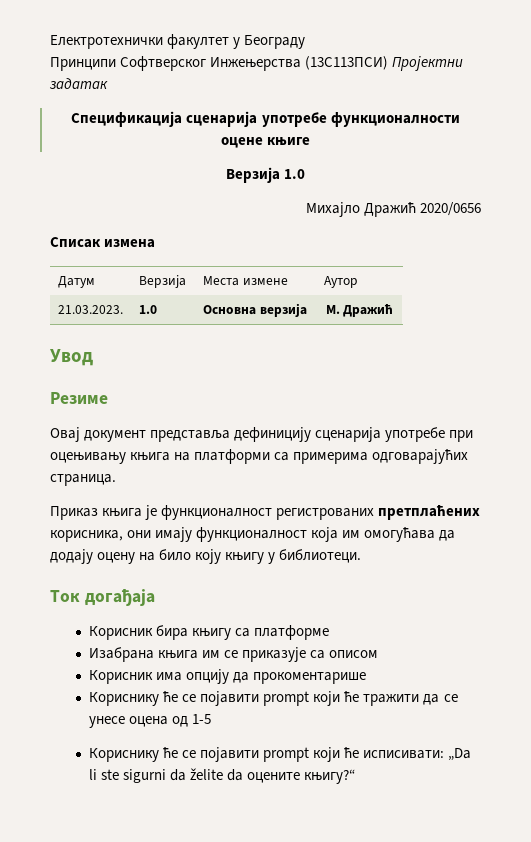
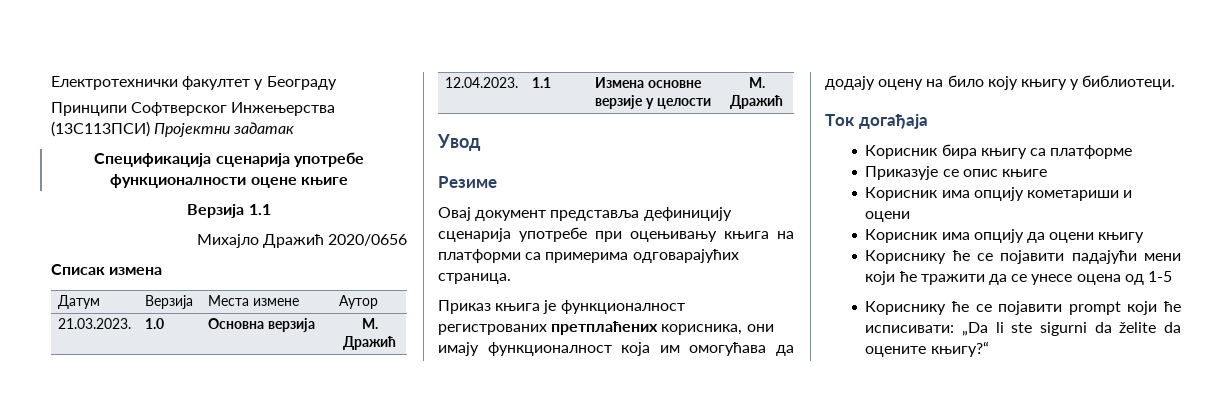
- Верзија 1.0
+ Верзија 1.1
+ 12.04.2023. | 1.1 | Измена основне верзије у целости | М. Дражић
- Изабрана књига им се приказује са описом
+ Приказује се опис књиге
+ Корисник има опцију кометариши и оцени
- Корисник има опцију да прокоментарише
- Кориснику ће се појавити prompt који ће тражити да се унесе оцена од 1-5
+ Корисник има опцију да оцени књигу
+ Кориснику ће се појавити падајући мени који ће тражити да се унесе оцена од 1-5

